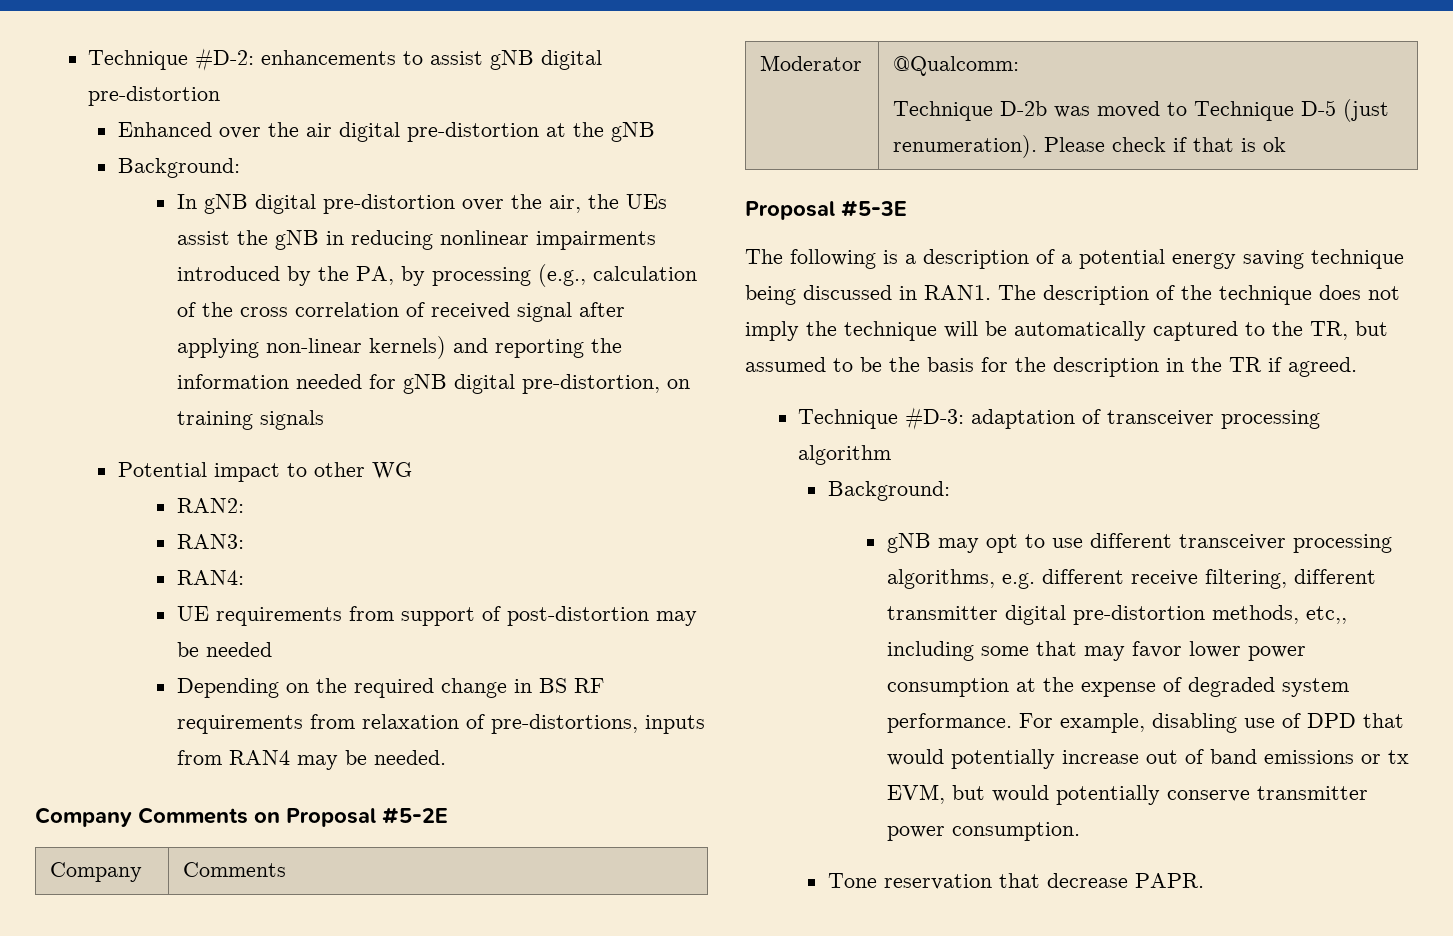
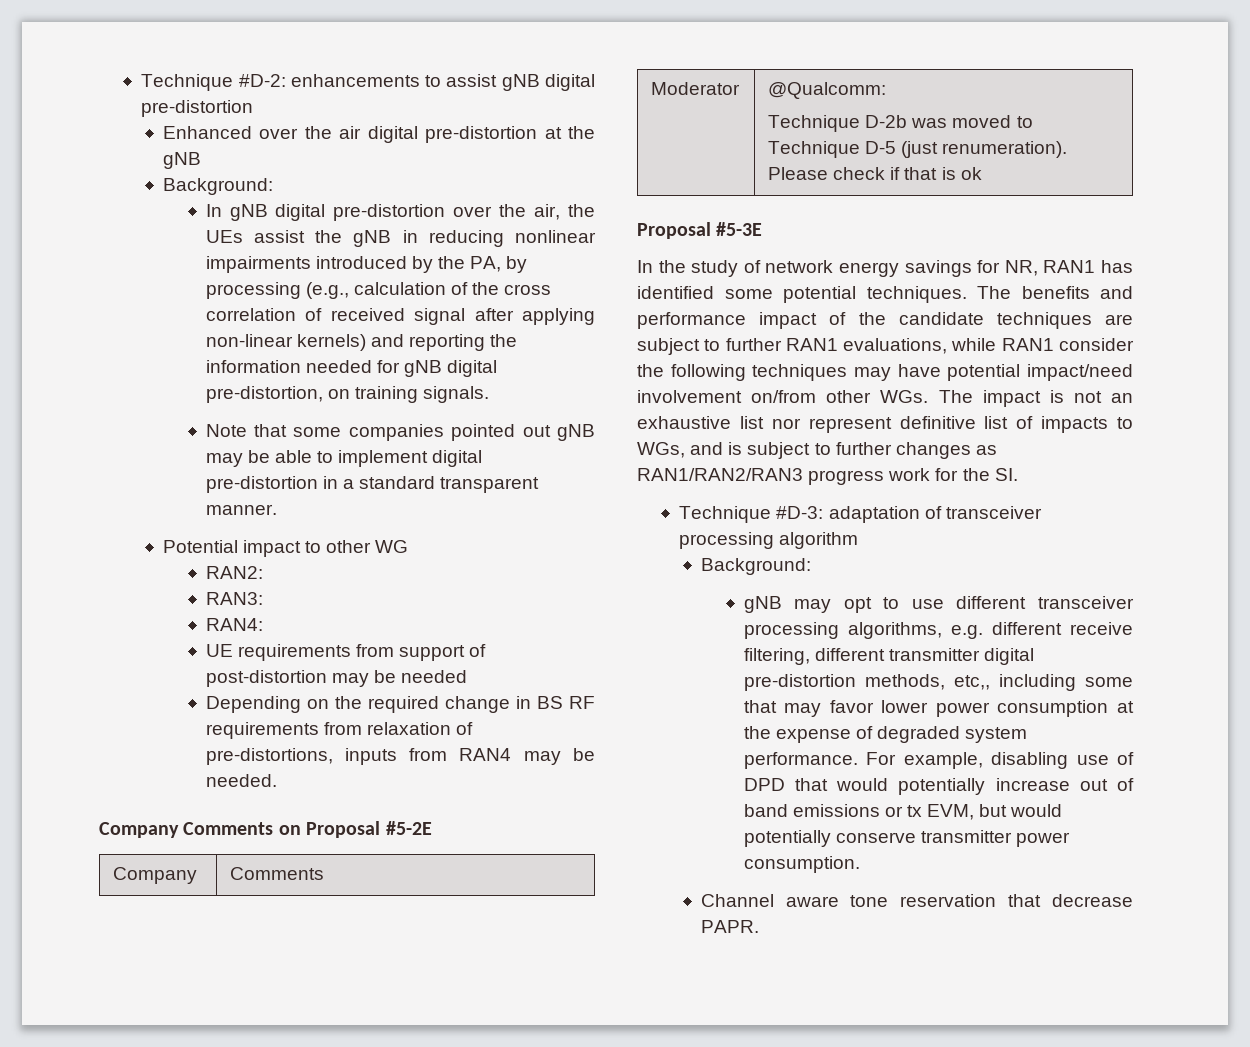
- In gNB digital pre-distortion over the air, the UEs assist the gNB in reducing nonlinear impairments introduced by the PA, by processing (e.g., calculation of the cross correlation of received signal after applying non-linear kernels) and reporting the information needed for gNB digital pre-distortion, on training signals
+ In gNB digital pre-distortion over the air, the UEs assist the gNB in reducing nonlinear impairments introduced by the PA, by processing (e.g., calculation of the cross correlation of received signal after applying non-linear kernels) and reporting the information needed for gNB digital pre-distortion, on training signals.
+ Note that some companies pointed out gNB may be able to implement digital pre-distortion in a standard transparent manner.
- The following is a description of a potential energy saving technique being discussed in RAN1. The description of the technique does not imply the technique will be automatically captured to the TR, but assumed to be the basis for the description in the TR if agreed.
+ In the study of network energy savings for NR, RAN1 has identified some potential techniques. The benefits and performance impact of the candidate techniques are subject to further RAN1 evaluations, while RAN1 consider the following techniques may have potential impact/need involvement on/from other WGs. The impact is not an exhaustive list nor represent definitive list of impacts to WGs, and is subject to further changes as RAN1/RAN2/RAN3 progress work for the SI.
- Tone reservation that decrease PAPR.
+ Channel aware tone reservation that decrease PAPR.

